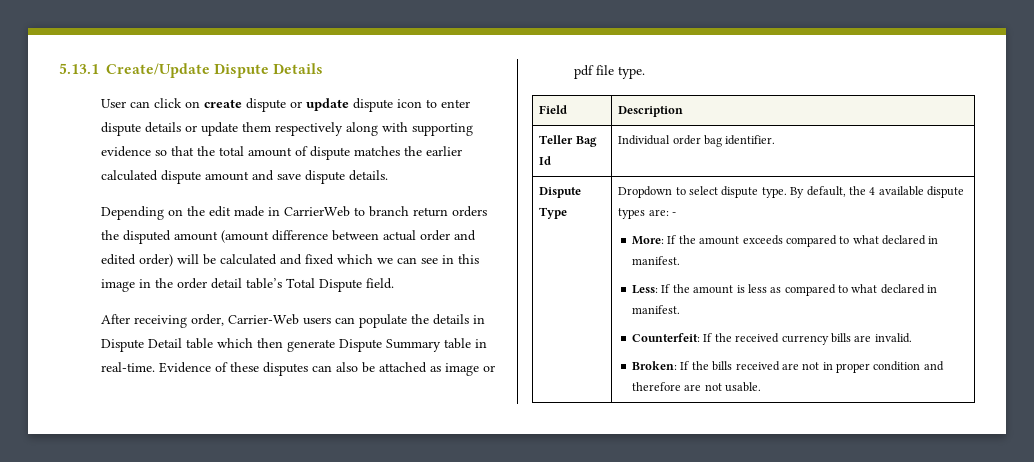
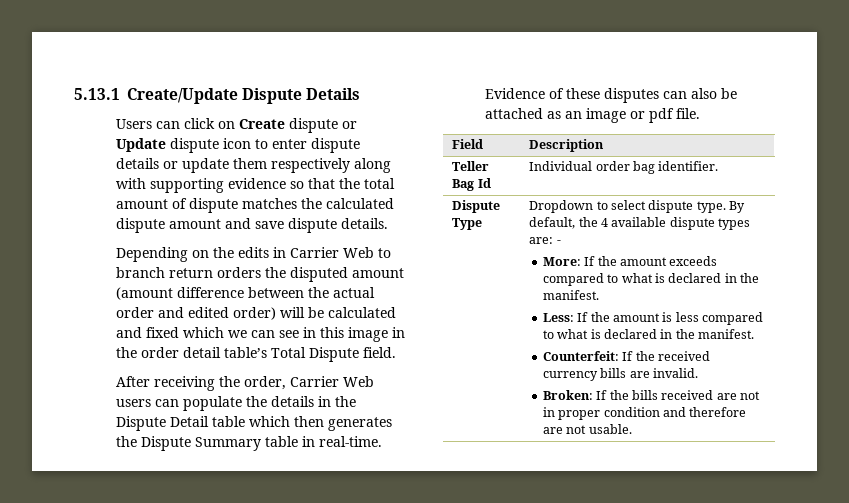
- User can click on create dispute or update dispute icon to enter dispute details or update them respectively along with supporting evidence so that the total amount of dispute matches the earlier calculated dispute amount and save dispute details.
+ Users can click on Create dispute or Update dispute icon to enter dispute details or update them respectively along with supporting evidence so that the total amount of dispute matches the calculated dispute amount and save dispute details.
- Depending on the edit made in CarrierWeb to branch return orders the disputed amount (amount difference between actual order and edited order) will be calculated and fixed which we can see in this image in the order detail table’s Total Dispute field.
+ Depending on the edits in Carrier Web to branch return orders the disputed amount (amount difference between the actual order and edited order) will be calculated and fixed which we can see in this image in the order detail table’s Total Dispute field.
- After receiving order, Carrier-Web users can populate the details in Dispute Detail table which then generate Dispute Summary table in real-time.
+ After receiving the order, Carrier Web users can populate the details in the Dispute Detail table which then generates the Dispute Summary table in real-time.
- Evidence of these disputes can also be attached as image or pdf file type.
+ Evidence of these disputes can also be attached as an image or pdf file.
- More: If the amount exceeds compared to what declared in manifest.
+ More: If the amount exceeds compared to what is declared in the manifest.
- Less: If the amount is less as compared to what declared in manifest.
+ Less: If the amount is less compared to what is declared in the manifest.

